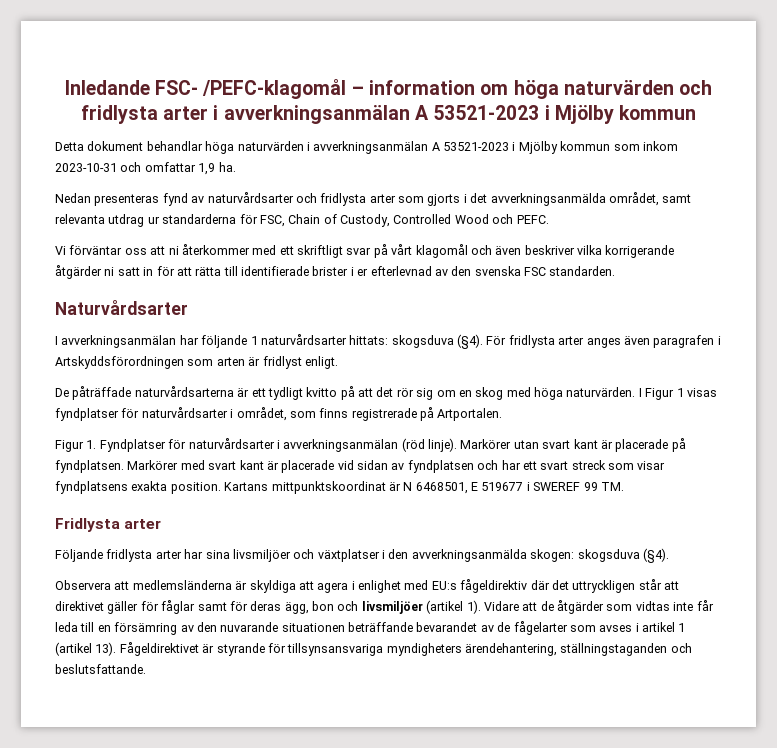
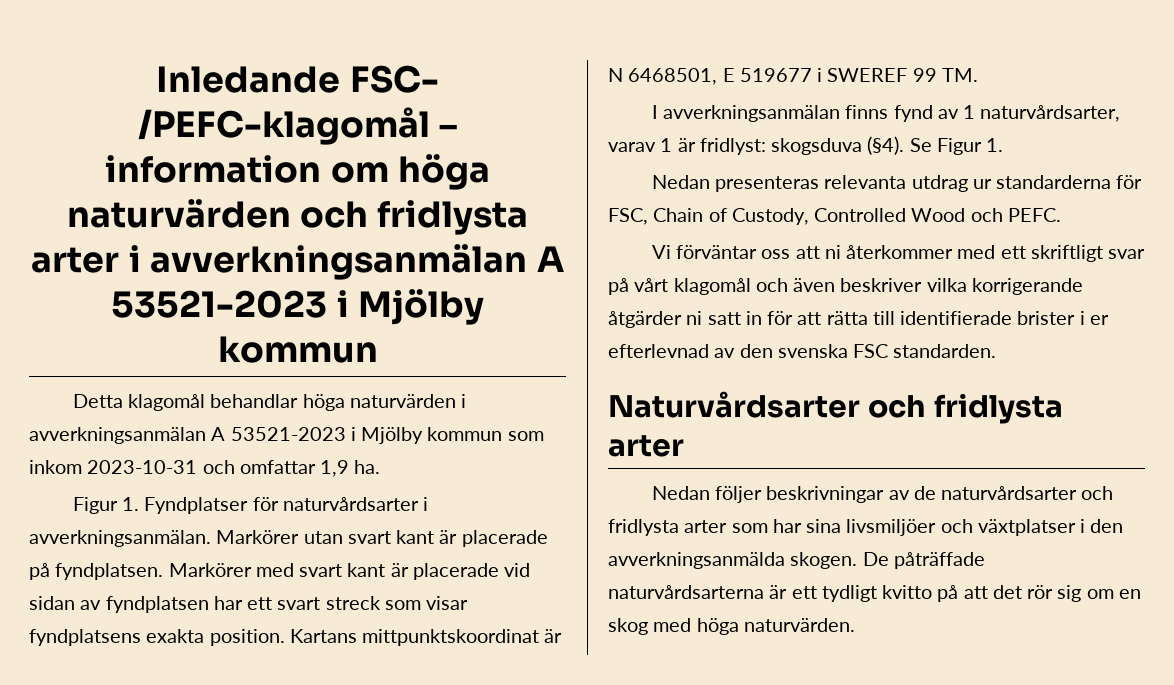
- Detta dokument behandlar höga naturvärden i avverkningsanmälan A 53521-2023 i Mjölby kommun som inkom 2023-10-31 och omfattar 1,9 ha.
+ Detta klagomål behandlar höga naturvärden i avverkningsanmälan A 53521-2023 i Mjölby kommun som inkom 2023-10-31 och omfattar 1,9 ha.
- Nedan presenteras fynd av naturvårdsarter och fridlysta arter som gjorts i det avverkningsanmälda området, samt relevanta utdrag ur standarderna för FSC, Chain of Custody, Controlled Wood och PEFC.
+ Figur 1. Fyndplatser för naturvårdsarter i avverkningsanmälan. Markörer utan svart kant är placerade på fyndplatsen. Markörer med svart kant är placerade vid sidan av fyndplatsen har ett svart streck som visar fyndplatsens exakta position. Kartans mittpunktskoordinat är N 6468501, E 519677 i SWEREF 99 TM.
+ I avverkningsanmälan finns fynd av 1 naturvårdsarter, varav 1 är fridlyst: skogsduva (§4). Se Figur 1.
+ Nedan presenteras relevanta utdrag ur standarderna för FSC, Chain of Custody, Controlled Wood och PEFC.
- Naturvårdsarter
- I avverkningsanmälan har följande 1 naturvårdsarter hittats: skogsduva (§4). För fridlysta arter anges även paragrafen i Artskyddsförordningen som arten är fridlyst enligt.
- De påträffade naturvårdsarterna är ett tydligt kvitto på att det rör sig om en skog med höga naturvärden. I Figur 1 visas fyndplatser för naturvårdsarter i området, som finns registrerade på Artportalen.
- Figur 1. Fyndplatser för naturvårdsarter i avverkningsanmälan (röd linje). Markörer utan svart kant är placerade på fyndplatsen. Markörer med svart kant är placerade vid sidan av fyndplatsen och har ett svart streck som visar fyndplatsens exakta position. Kartans mittpunktskoordinat är N 6468501, E 519677 i SWEREF 99 TM.
- Fridlysta arter
- Följande fridlysta arter har sina livsmiljöer och växtplatser i den avverkningsanmälda skogen: skogsduva (§4).
- Observera att medlemsländerna är skyldiga att agera i enlighet med EU:s fågeldirektiv där det uttryckligen står att direktivet gäller för fåglar samt för deras ägg, bon och livsmiljöer (artikel 1). Vidare att de åtgärder som vidtas inte får leda till en försämring av den nuvarande situationen beträffande bevarandet av de fågelarter som avses i artikel 1 (artikel 13). Fågeldirektivet är styrande för tillsynsansvariga myndigheters ärendehantering, ställningstaganden och beslutsfattande.
+ Naturvårdsarter och fridlysta arter
+ Nedan följer beskrivningar av de naturvårdsarter och fridlysta arter som har sina livsmiljöer och växtplatser i den avverkningsanmälda skogen. De påträffade naturvårdsarterna är ett tydligt kvitto på att det rör sig om en skog med höga naturvärden.

